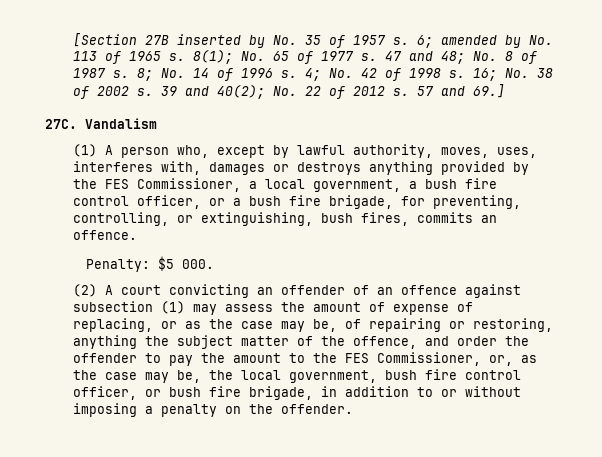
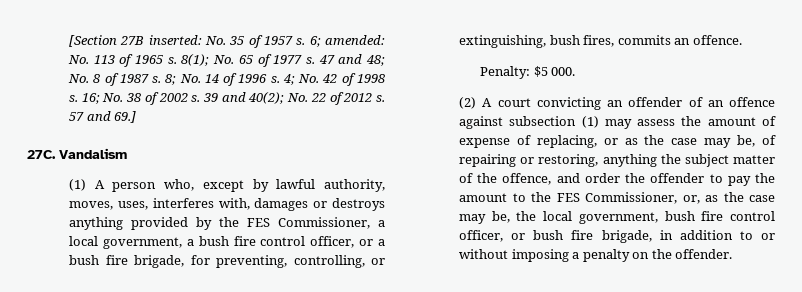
- [Section 27B inserted by No. 35 of 1957 s.
+ [Section 27B inserted: No. 35 of 1957 s.
- 6; amended by No. 113 of 1965 s.
+ 6; amended: No. 113 of 1965 s.

